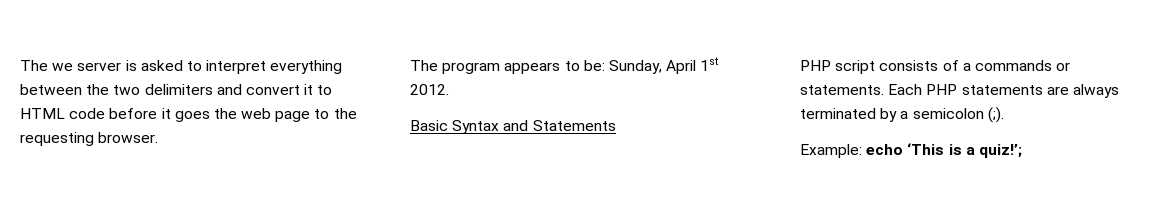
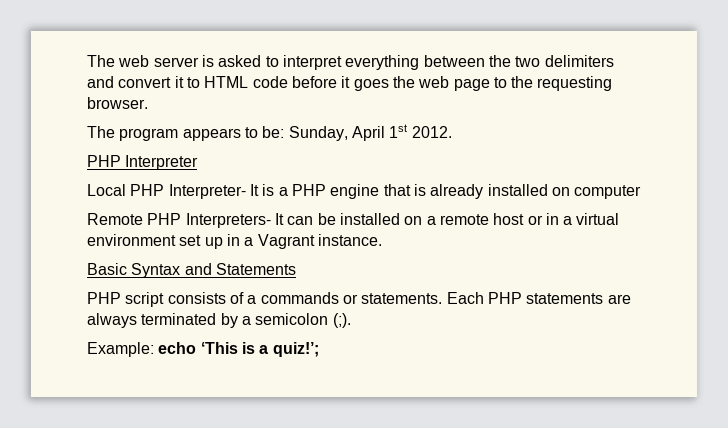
- The we server is asked to interpret everything between the two delimiters and convert it to HTML code before it goes the web page to the requesting browser.
+ The web server is asked to interpret everything between the two delimiters and convert it to HTML code before it goes the web page to the requesting browser.
+ PHP Interpreter
+ Local PHP Interpreter- It is a PHP engine that is already installed on computer
+ Remote PHP Interpreters- It can be installed on a remote host or in a virtual environment set up in a Vagrant instance.

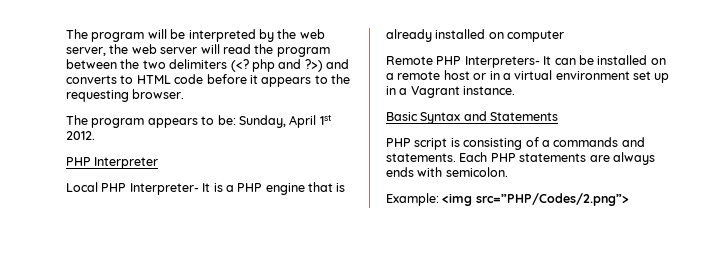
- The web server is asked to interpret everything between the two delimiters and convert it to HTML code before it goes the web page to the requesting browser.
+ The program will be interpreted by the web server, the web server will read the program between the two delimiters (<? php and ?>) and converts to HTML code before it appears to the requesting browser.
- PHP script consists of a commands or statements.
+ PHP script is consisting of a commands and statements.
- Each PHP statements are always terminated by a semicolon (;).
- Example: echo ‘This is a quiz!’;
+ Each PHP statements are always ends with semicolon.
+ Example: <img src=”PHP/Codes/2.png”>

